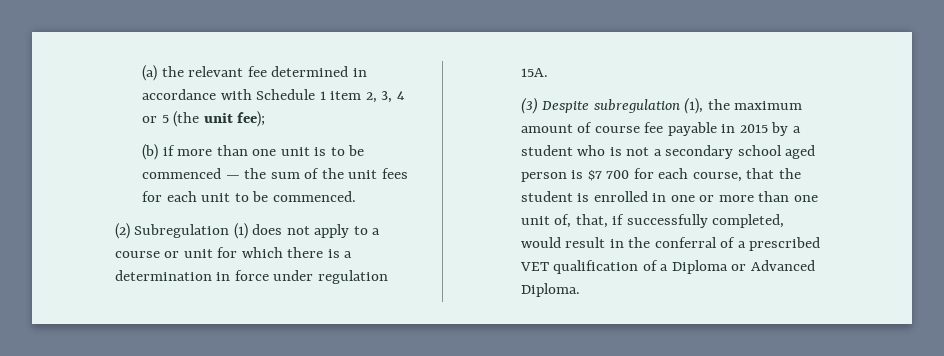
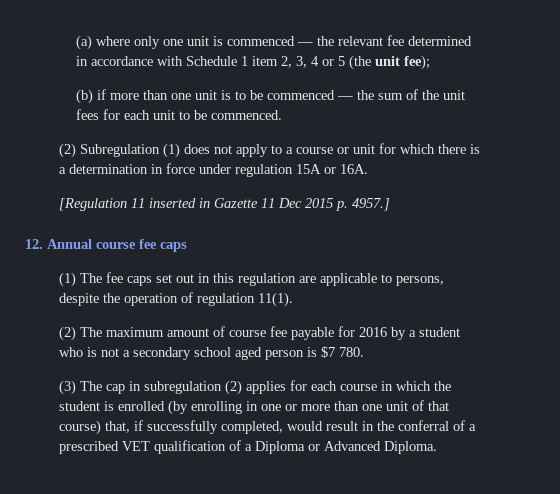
- (a) the relevant fee determined in accordance with Schedule 1 item 2, 3, 4 or 5 (the unit fee);
+ (a) where only one unit is commenced — the relevant fee determined in accordance with Schedule 1 item 2, 3, 4 or 5 (the unit fee);
- (2) Subregulation (1) does not apply to a course or unit for which there is a determination in force under regulation 15A.
- (3) Despite subregulation (1), the maximum amount of course fee payable in 2015 by a student who is not a secondary school aged person is $7 700 for each course, that the student is enrolled in one or more than one unit of, that, if successfully completed, would result in the conferral of a prescribed VET qualification of a Diploma or Advanced Diploma.
+ (2) Subregulation (1) does not apply to a course or unit for which there is a determination in force under regulation 15A or 16A.
+ [Regulation 11 inserted in Gazette 11 Dec 2015 p. 4957.]
+ 12. Annual course fee caps
+ (1) The fee caps set out in this regulation are applicable to persons, despite the operation of regulation 11(1).
+ (2) The maximum amount of course fee payable for 2016 by a student who is not a secondary school aged person is $7 780.
+ (3) The cap in subregulation (2) applies for each course in which the student is enrolled (by enrolling in one or more than one unit of that course) that, if successfully completed, would result in the conferral of a prescribed VET qualification of a Diploma or Advanced Diploma.

